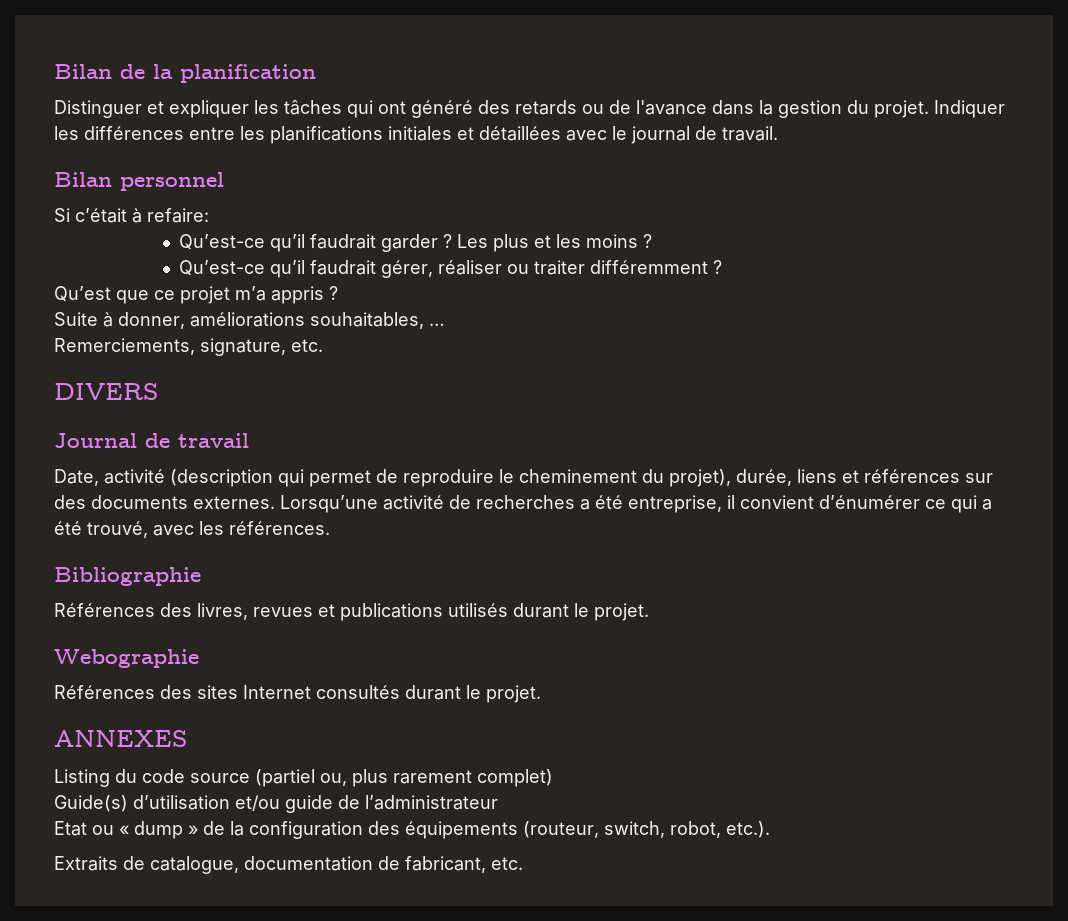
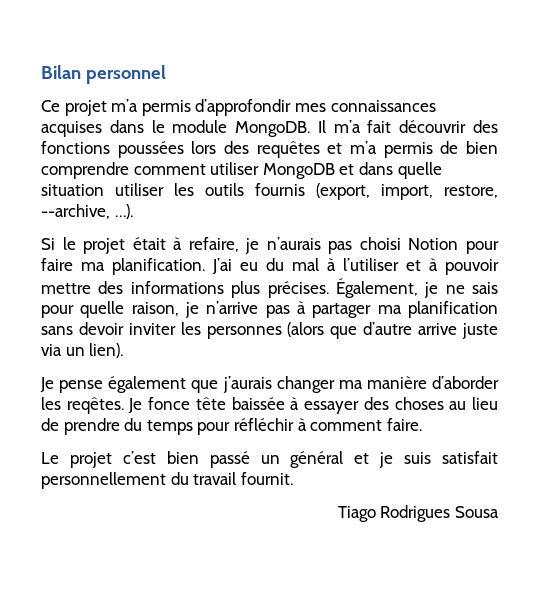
- Bilan de la planification
- Distinguer et expliquer les tâches qui ont généré des retards ou de l'avance dans la gestion du projet. Indiquer les différences entre les planifications initiales et détaillées avec le journal de travail.
  Bilan personnel
- Si c’était à refaire:
- Qu’est-ce qu’il faudrait garder ? Les plus et les moins ?
- Qu’est-ce qu’il faudrait gérer, réaliser ou traiter différemment ?
- Qu’est que ce projet m’a appris ?
- Suite à donner, améliorations souhaitables, …
- Remerciements, signature, etc.
- DIVERS
- Journal de travail
- Date, activité (description qui permet de reproduire le cheminement du projet), durée, liens et références sur des documents externes. Lorsqu’une activité de recherches a été entreprise, il convient d’énumérer ce qui a été trouvé, avec les références.
- Bibliographie
- Références des livres, revues et publications utilisés durant le projet.
- Webographie
- Références des sites Internet consultés durant le projet.
- ANNEXES
- Listing du code source (partiel ou, plus rarement complet)
- Guide(s) d’utilisation et/ou guide de l’administrateur
- Etat ou « dump » de la configuration des équipements (routeur, switch, robot, etc.).
- Extraits de catalogue, documentation de fabricant, etc.
+ Ce projet m’a permis d’approfondir mes connaissances acquises dans le module MongoDB. Il m’a fait découvrir des fonctions poussées lors des requêtes et m’a permis de bien comprendre comment utiliser MongoDB et dans quelle situation utiliser les outils fournis (export, import, restore, --archive, …).
+ Si le projet était à refaire, je n’aurais pas choisi Notion pour faire ma planification. J’ai eu du mal à l’utiliser et à pouvoir mettre des informations plus précises. Également, je ne sais pour quelle raison, je n’arrive pas à partager ma planification sans devoir inviter les personnes (alors que d’autre arrive juste via un lien).
+ Je pense également que j’aurais changer ma manière d’aborder les reqêtes. Je fonce tête baissée à essayer des choses au lieu de prendre du temps pour réfléchir à comment faire.
+ Le projet c’est bien passé un général et je suis satisfait personnellement du travail fournit.
+ Tiago Rodrigues Sousa

